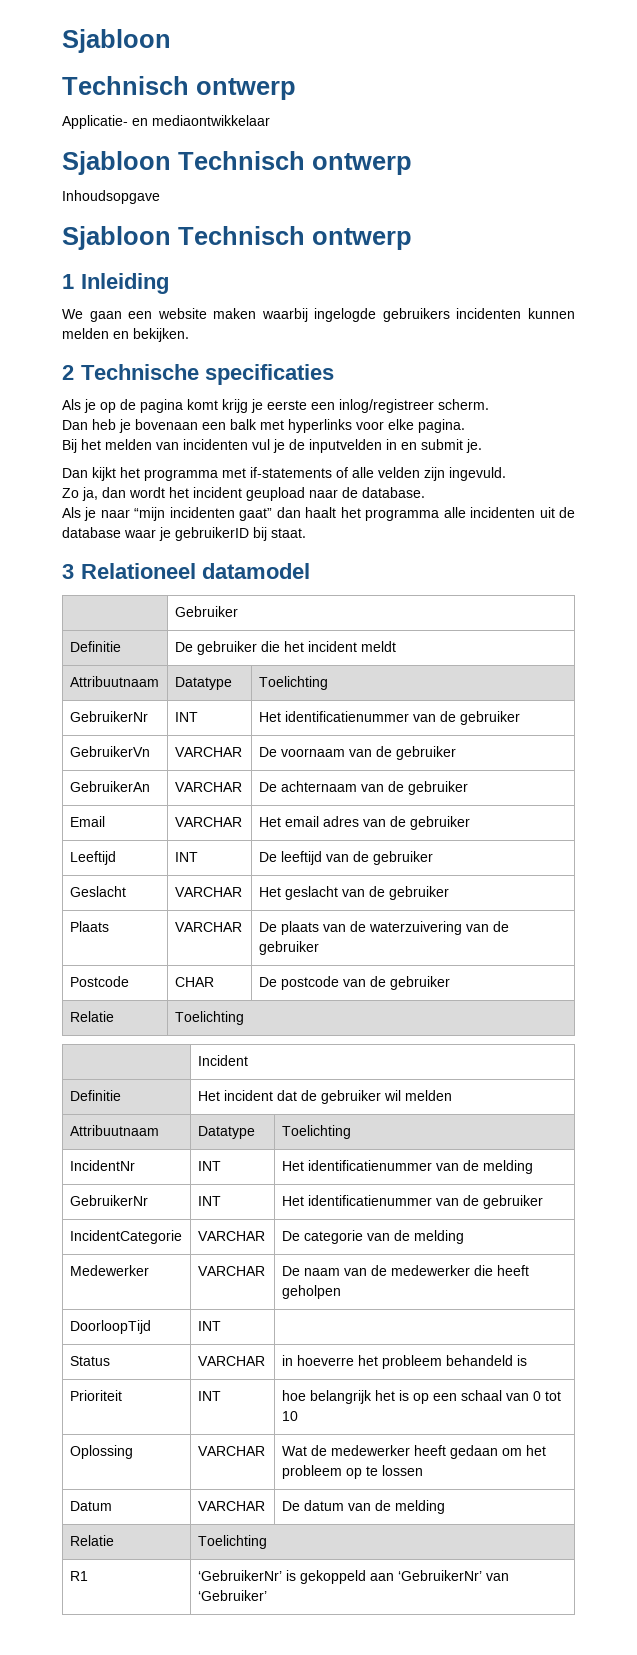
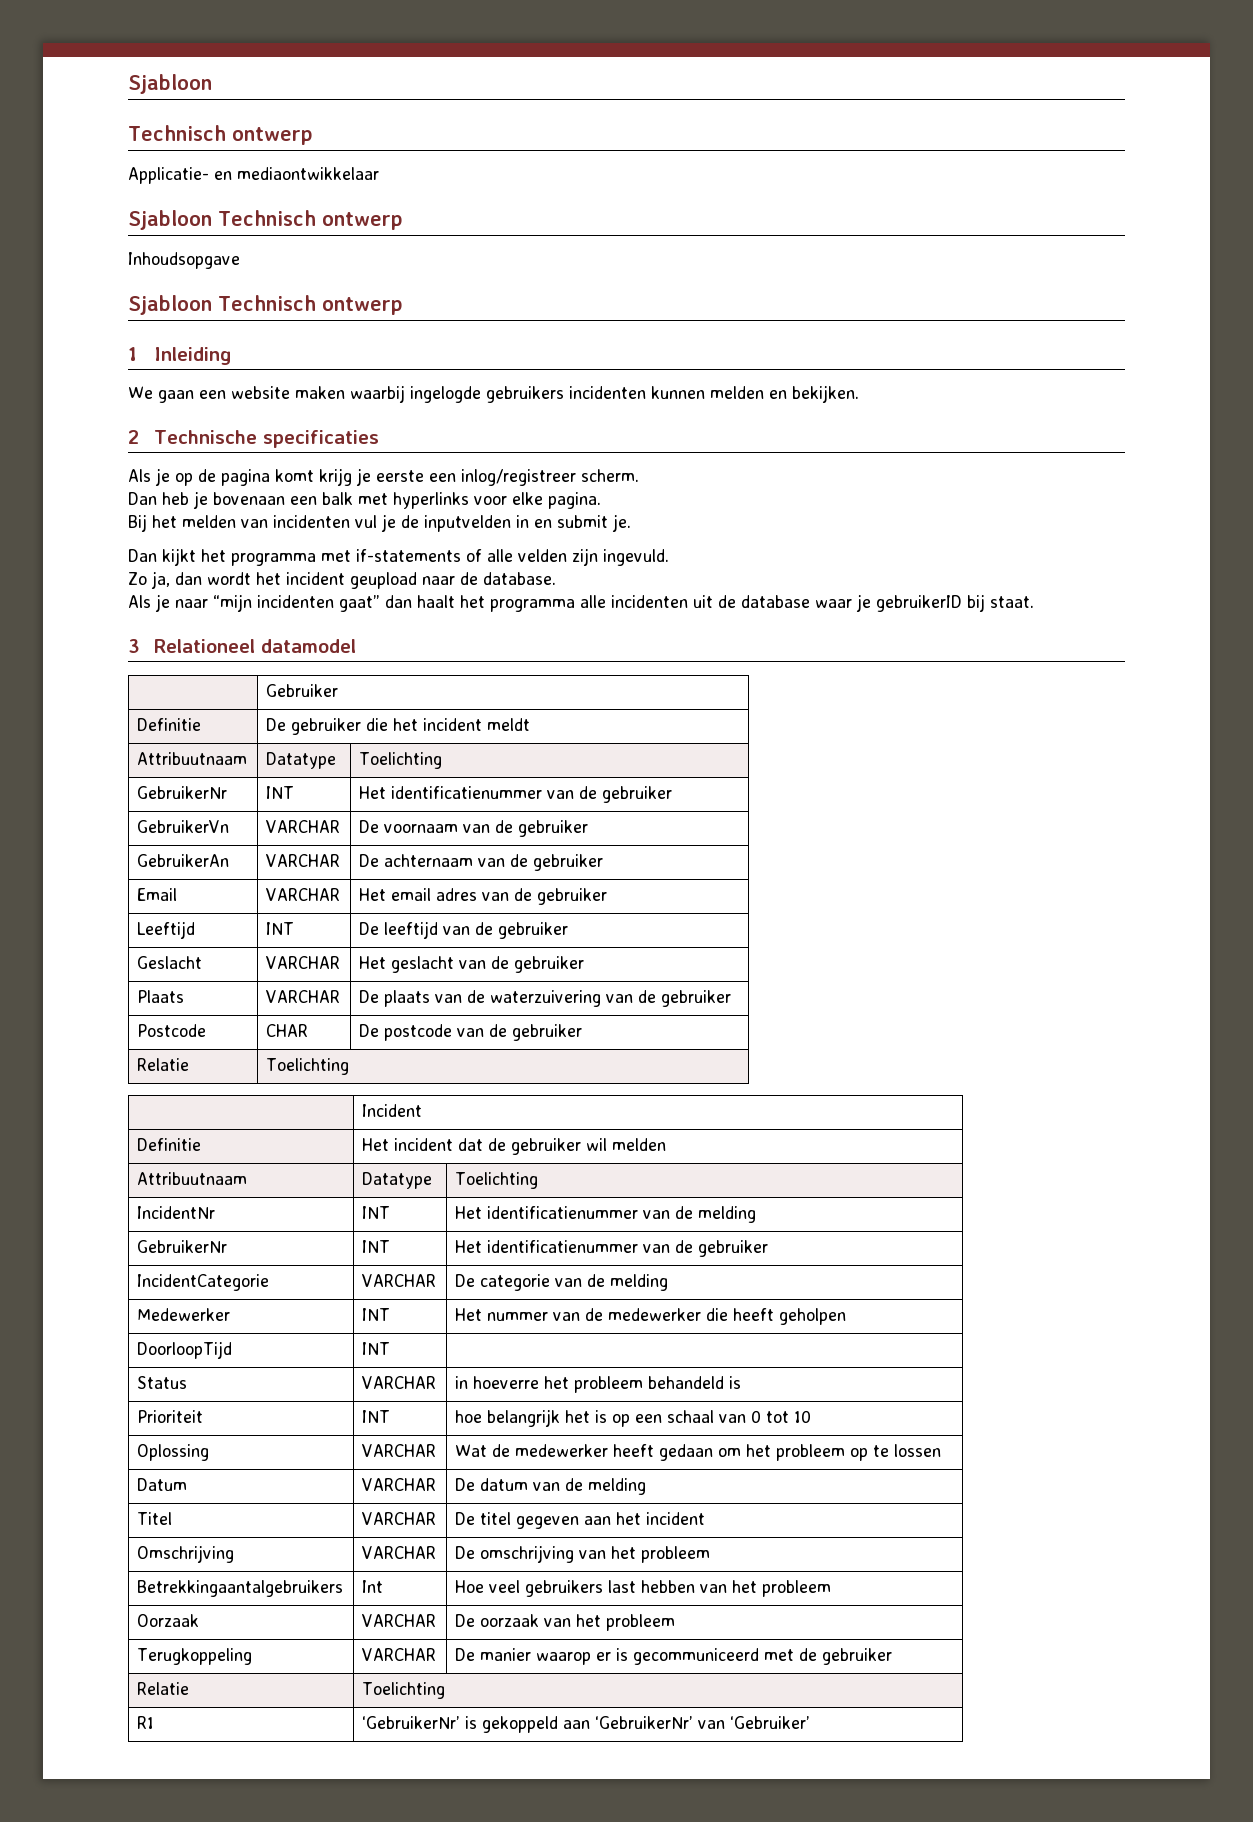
- Medewerker | VARCHAR | De naam van de medewerker die heeft geholpen
+ Medewerker | INT | Het nummer van de medewerker die heeft geholpen
+ Titel | VARCHAR | De titel gegeven aan het incident
+ Omschrijving | VARCHAR | De omschrijving van het probleem
+ Betrekkingaantalgebruikers | Int | Hoe veel gebruikers last hebben van het probleem
+ Oorzaak | VARCHAR | De oorzaak van het probleem
+ Terugkoppeling | VARCHAR | De manier waarop er is gecommuniceerd met de gebruiker

